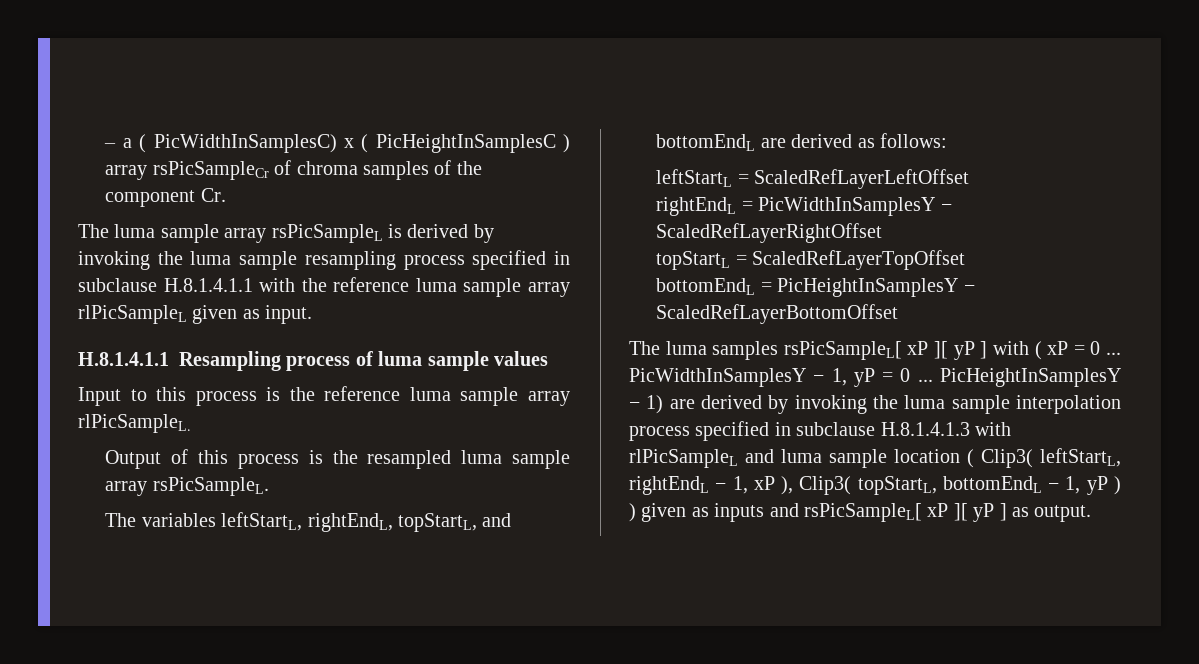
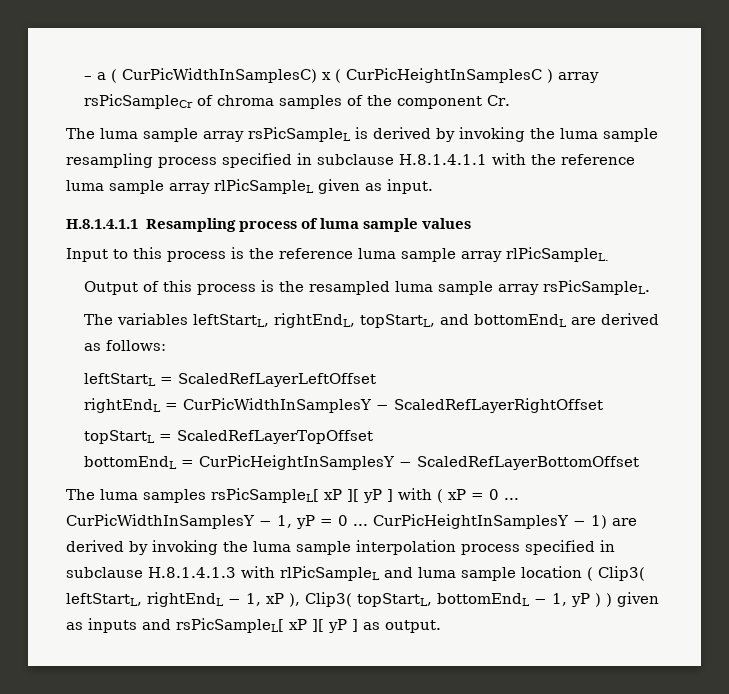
- – a ( PicWidthInSamplesC) x ( PicHeightInSamplesC ) array rsPicSampleCr of chroma samples of the component Cr.
+ – a ( CurPicWidthInSamplesC) x ( CurPicHeightInSamplesC ) array rsPicSampleCr of chroma samples of the component Cr.
- rightEndL = PicWidthInSamplesY − ScaledRefLayerRightOffset
+ rightEndL = CurPicWidthInSamplesY − ScaledRefLayerRightOffset
- bottomEndL = PicHeightInSamplesY − ScaledRefLayerBottomOffset
+ bottomEndL = CurPicHeightInSamplesY − ScaledRefLayerBottomOffset
- PicWidthInSamplesY − 1, yP = 0 ...
+ CurPicWidthInSamplesY − 1, yP = 0 ...
- PicHeightInSamplesY − 1) are derived by invoking the luma sample interpolation process specified in subclause H.8.1.4.1.3 with rlPicSampleL and luma sample location ( Clip3( leftStartL, rightEndL − 1, xP ), Clip3( topStartL, bottomEndL − 1, yP ) ) given as inputs and rsPicSampleL[ xP ][ yP ] as output.
+ CurPicHeightInSamplesY − 1) are derived by invoking the luma sample interpolation process specified in subclause H.8.1.4.1.3 with rlPicSampleL and luma sample location ( Clip3( leftStartL, rightEndL − 1, xP ), Clip3( topStartL, bottomEndL − 1, yP ) ) given as inputs and rsPicSampleL[ xP ][ yP ] as output.

